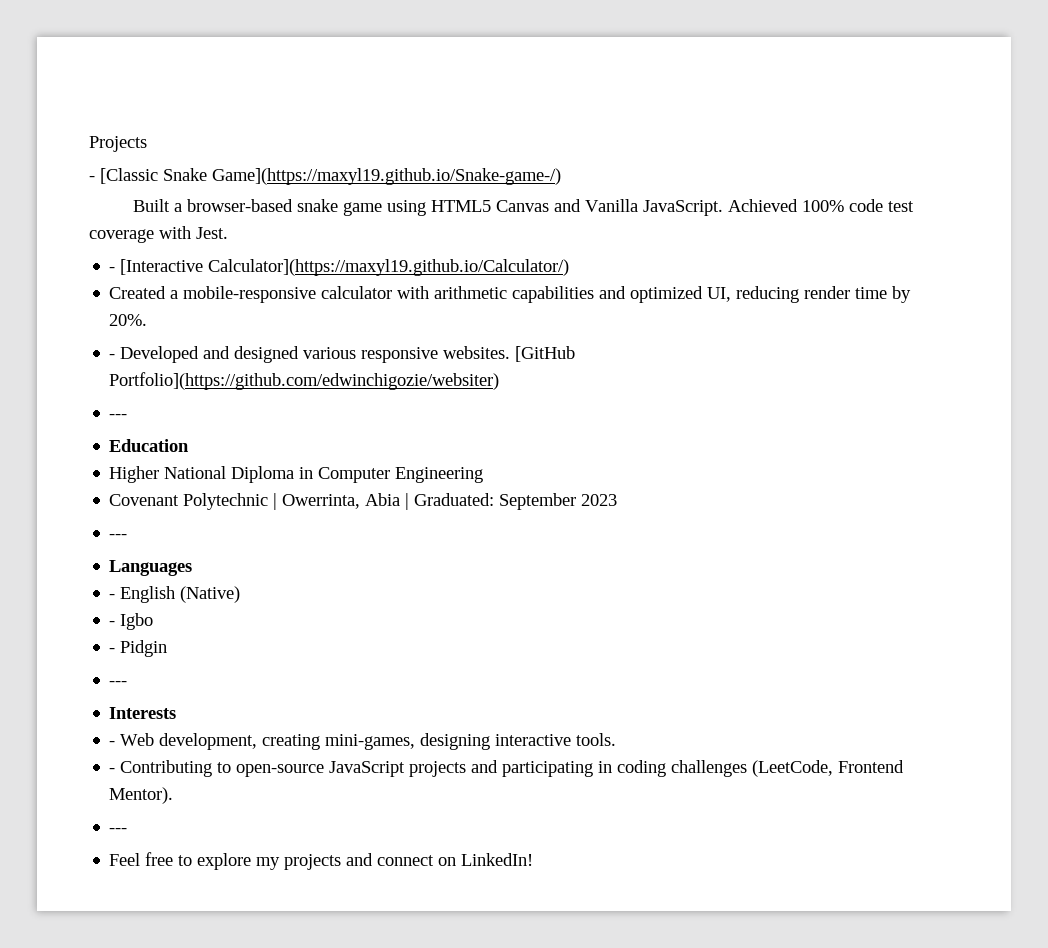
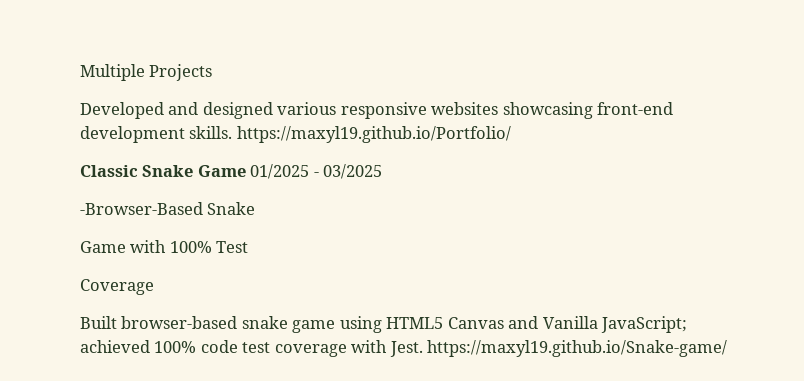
- Projects
+ Multiple Projects
- - [Classic Snake Game](https://maxyl19.github.io/Snake-game-/)
+ Developed and designed various responsive websites showcasing front-end development skills. https://maxyl19.github.io/Portfolio/
+ Classic Snake Game 01/2025 - 03/2025
+ -Browser-Based Snake
+ Game with 100% Test
+ Coverage
- Built a browser-based snake game using HTML5 Canvas and Vanilla JavaScript. Achieved 100% code test coverage with Jest.
- - [Interactive Calculator](https://maxyl19.github.io/Calculator/)
- Created a mobile-responsive calculator with arithmetic capabilities and optimized UI, reducing render time by 20%.
- - Developed and designed various responsive websites. [GitHub Portfolio](https://github.com/edwinchigozie/websiter)
- ---
- Education
- Higher National Diploma in Computer Engineering
- Covenant Polytechnic | Owerrinta, Abia | Graduated: September 2023
- ---
- Languages
- - English (Native)
- - Igbo
- - Pidgin
- ---
- Interests
- - Web development, creating mini-games, designing interactive tools.
- - Contributing to open-source JavaScript projects and participating in coding challenges (LeetCode, Frontend Mentor).
- ---
- Feel free to explore my projects and connect on LinkedIn!
+ Built browser-based snake game using HTML5 Canvas and Vanilla JavaScript; achieved 100% code test coverage with Jest. https://maxyl19.github.io/Snake-game/

